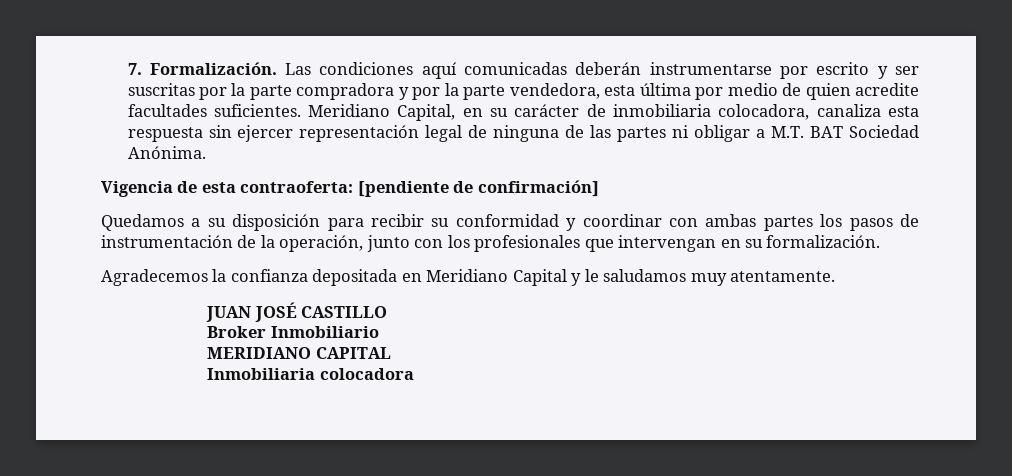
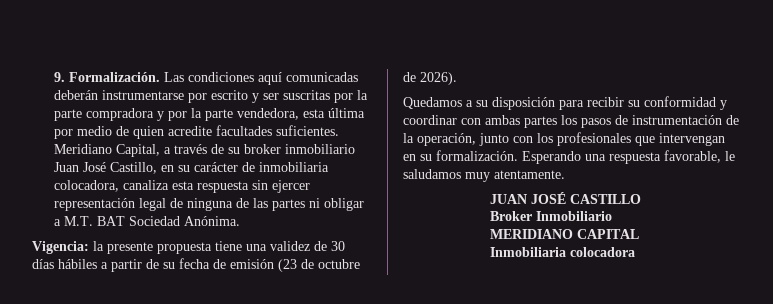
- 7. Formalización.
+ 9. Formalización.
- Meridiano Capital, en su carácter de inmobiliaria colocadora, canaliza esta respuesta sin ejercer representación legal de ninguna de las partes ni obligar a M.T. BAT Sociedad Anónima.
+ Meridiano Capital, a través de su broker inmobiliario Juan José Castillo, en su carácter de inmobiliaria colocadora, canaliza esta respuesta sin ejercer representación legal de ninguna de las partes ni obligar a M.T. BAT Sociedad Anónima.
- Vigencia de esta contraoferta: [pendiente de confirmación]
+ Vigencia: la presente propuesta tiene una validez de 30 días hábiles a partir de su fecha de emisión (23 de octubre de 2026).
- Quedamos a su disposición para recibir su conformidad y coordinar con ambas partes los pasos de instrumentación de la operación, junto con los profesionales que intervengan en su formalización.
- Agradecemos la confianza depositada en Meridiano Capital y le saludamos muy atentamente.
+ Quedamos a su disposición para recibir su conformidad y coordinar con ambas partes los pasos de instrumentación de la operación, junto con los profesionales que intervengan en su formalización. Esperando una respuesta favorable, le saludamos muy atentamente.

